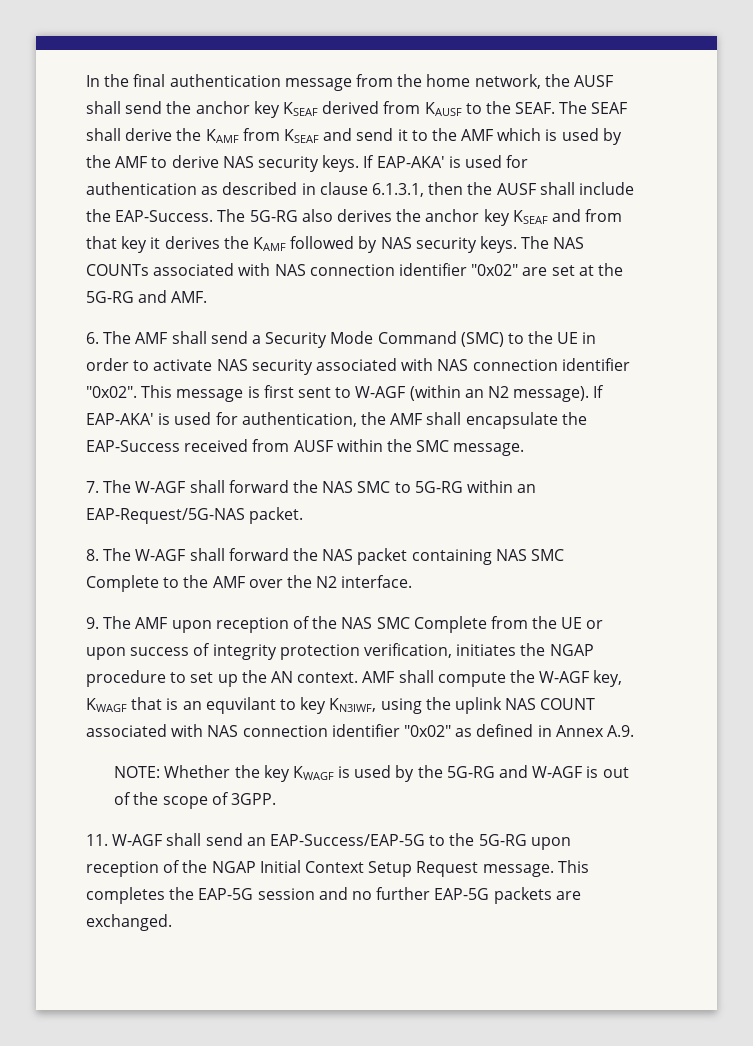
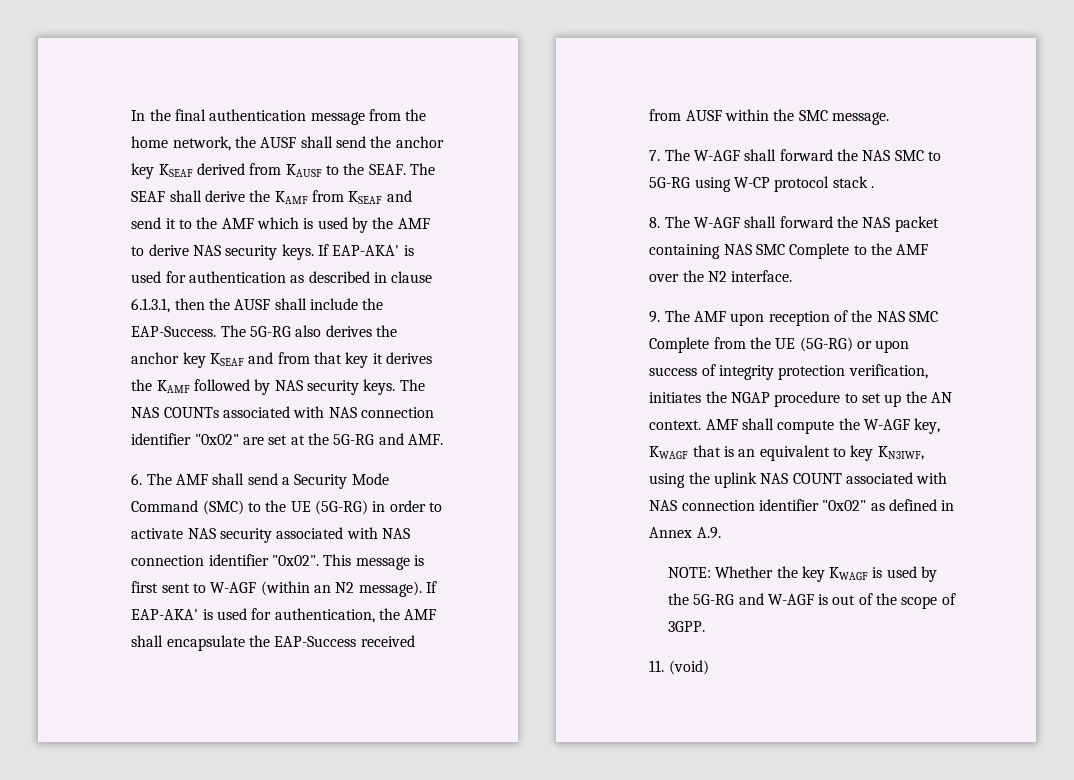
- 6. The AMF shall send a Security Mode Command (SMC) to the UE in order to activate NAS security associated with NAS connection identifier "0x02".
+ 6. The AMF shall send a Security Mode Command (SMC) to the UE (5G-RG) in order to activate NAS security associated with NAS connection identifier "0x02".
- 7. The W-AGF shall forward the NAS SMC to 5G-RG within an EAP-Request/5G-NAS packet.
+ 7. The W-AGF shall forward the NAS SMC to 5G-RG using W-CP protocol stack .
- 9. The AMF upon reception of the NAS SMC Complete from the UE or upon success of integrity protection verification, initiates the NGAP procedure to set up the AN context.
+ 9. The AMF upon reception of the NAS SMC Complete from the UE (5G-RG) or upon success of integrity protection verification, initiates the NGAP procedure to set up the AN context.
- AMF shall compute the W-AGF key, KWAGF that is an equvilant to key KN3IWF, using the uplink NAS COUNT associated with NAS connection identifier "0x02" as defined in Annex A.9.
+ AMF shall compute the W-AGF key, KWAGF that is an equivalent to key KN3IWF, using the uplink NAS COUNT associated with NAS connection identifier "0x02" as defined in Annex A.9.
- 11. W-AGF shall send an EAP-Success/EAP-5G to the 5G-RG upon reception of the NGAP Initial Context Setup Request message. This completes the EAP-5G session and no further EAP-5G packets are exchanged.
+ 11. (void)

